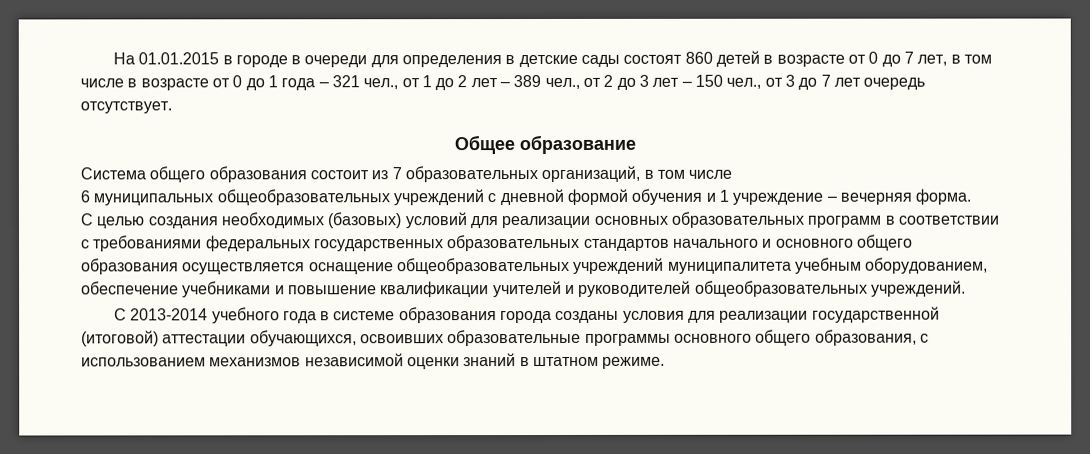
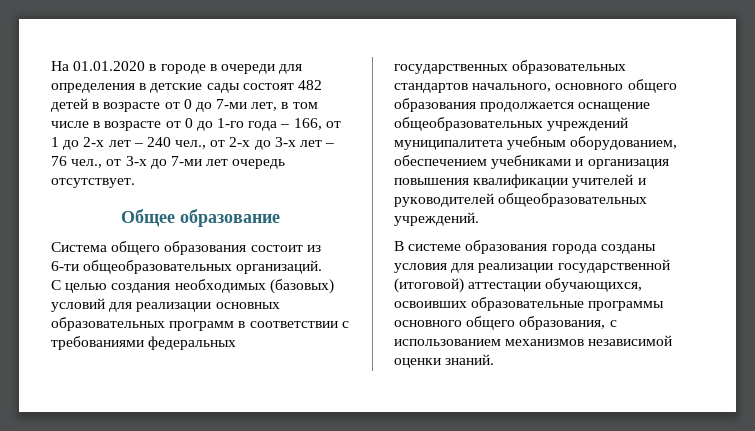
- На 01.01.2015 в городе в очереди для определения в детские сады состоят 860 детей в возрасте от 0 до 7 лет, в том числе в возрасте от 0 до 1 года – 321 чел., от 1 до 2 лет – 389 чел., от 2 до 3 лет – 150 чел., от 3 до 7 лет очередь отсутствует.
+ На 01.01.2020 в городе в очереди для определения в детские сады состоят 482 детей в возрасте от 0 до 7-ми лет, в том числе в возрасте от 0 до 1-го года – 166, от 1 до 2-х лет – 240 чел., от 2-х до 3-х лет – 76 чел., от 3-х до 7-ми лет очередь отсутствует.
- Система общего образования состоит из 7 образовательных организаций, в том числе
- 6 муниципальных общеобразовательных учреждений с дневной формой обучения и 1 учреждение – вечерняя форма.
+ Система общего образования состоит из 6-ти общеобразовательных организаций.
- С целью создания необходимых (базовых) условий для реализации основных образовательных программ в соответствии с требованиями федеральных государственных образовательных стандартов начального и основного общего образования осуществляется оснащение общеобразовательных учреждений муниципалитета учебным оборудованием, обеспечение учебниками и повышение квалификации учителей и руководителей общеобразовательных учреждений.
+ С целью создания необходимых (базовых) условий для реализации основных образовательных программ в соответствии с требованиями федеральных государственных образовательных стандартов начального, основного общего образования продолжается оснащение общеобразовательных учреждений муниципалитета учебным оборудованием, обеспечением учебниками и организация повышения квалификации учителей и руководителей общеобразовательных учреждений.
- С 2013-2014 учебного года в системе образования города созданы условия для реализации государственной (итоговой) аттестации обучающихся, освоивших образовательные программы основного общего образования, с использованием механизмов независимой оценки знаний в штатном режиме.
+ В системе образования города созданы условия для реализации государственной (итоговой) аттестации обучающихся, освоивших образовательные программы основного общего образования, с использованием механизмов независимой оценки знаний.

